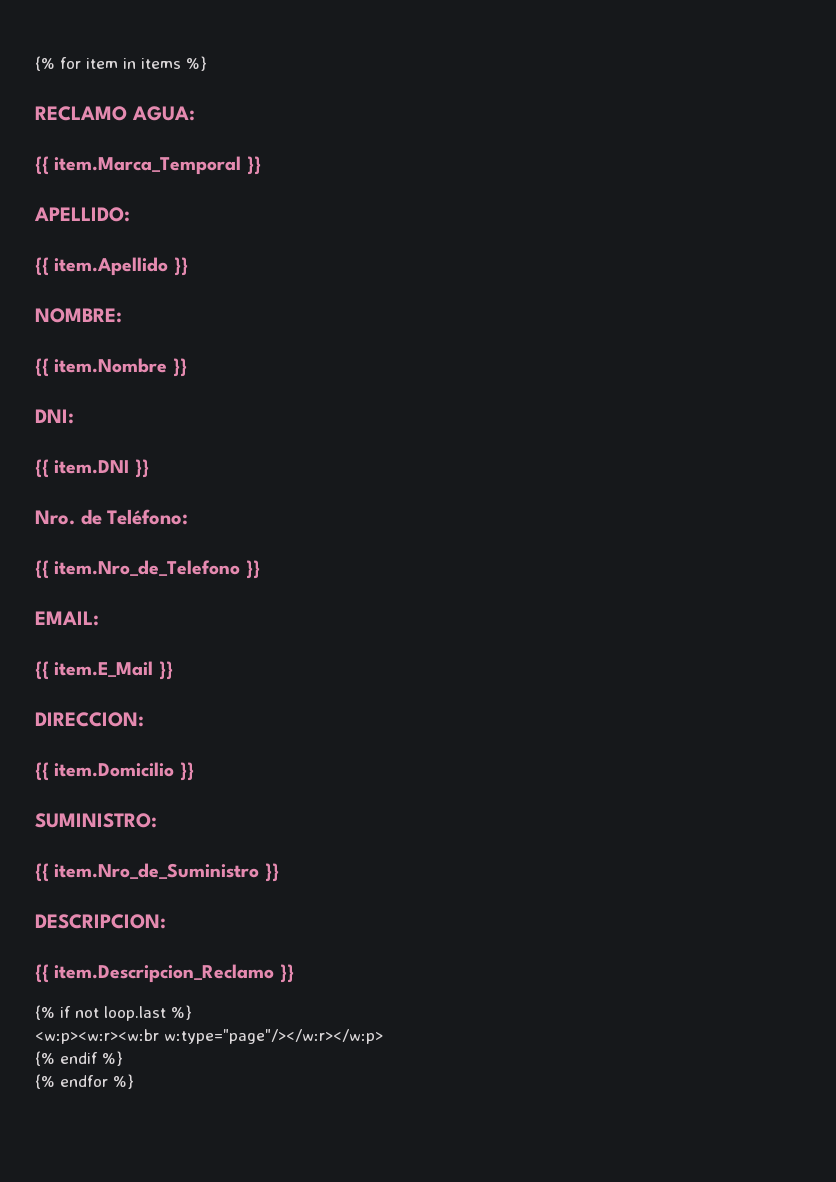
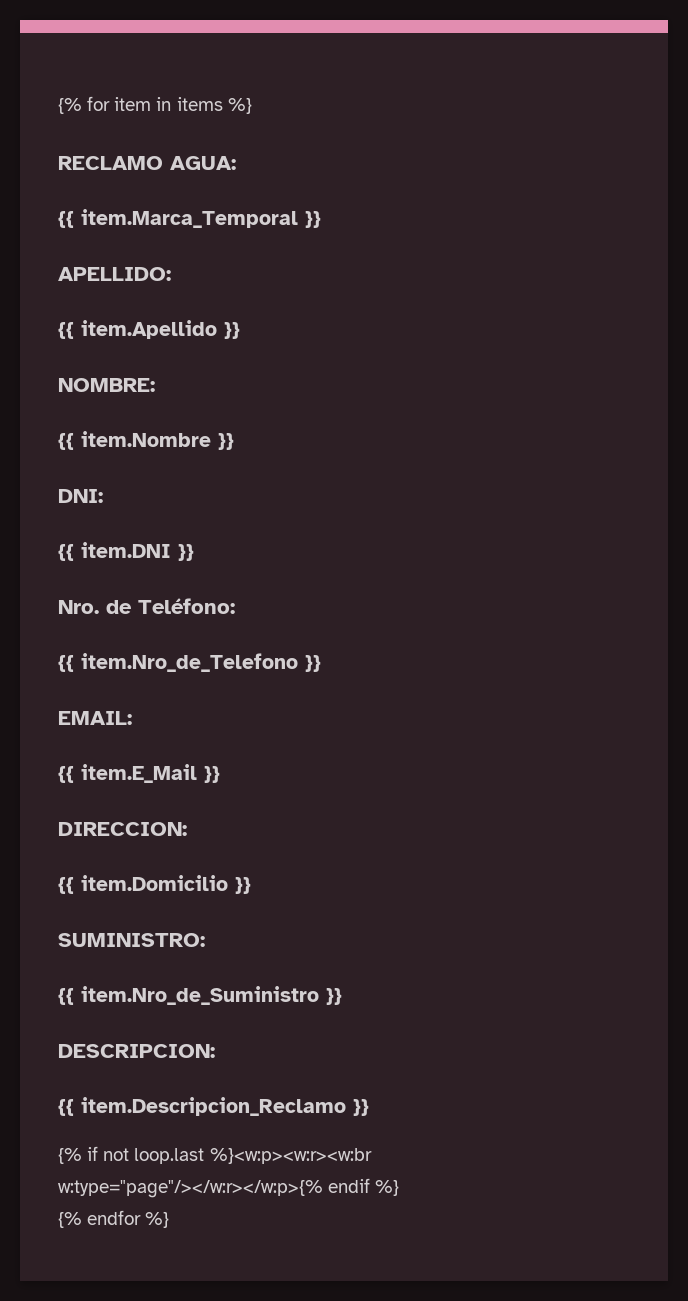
- {% if not loop.last %}
- <w:p><w:r><w:br w:type="page"/></w:r></w:p>
- {% endif %}
+ {% if not loop.last %}<w:p><w:r><w:br w:type="page"/></w:r></w:p>{% endif %}

